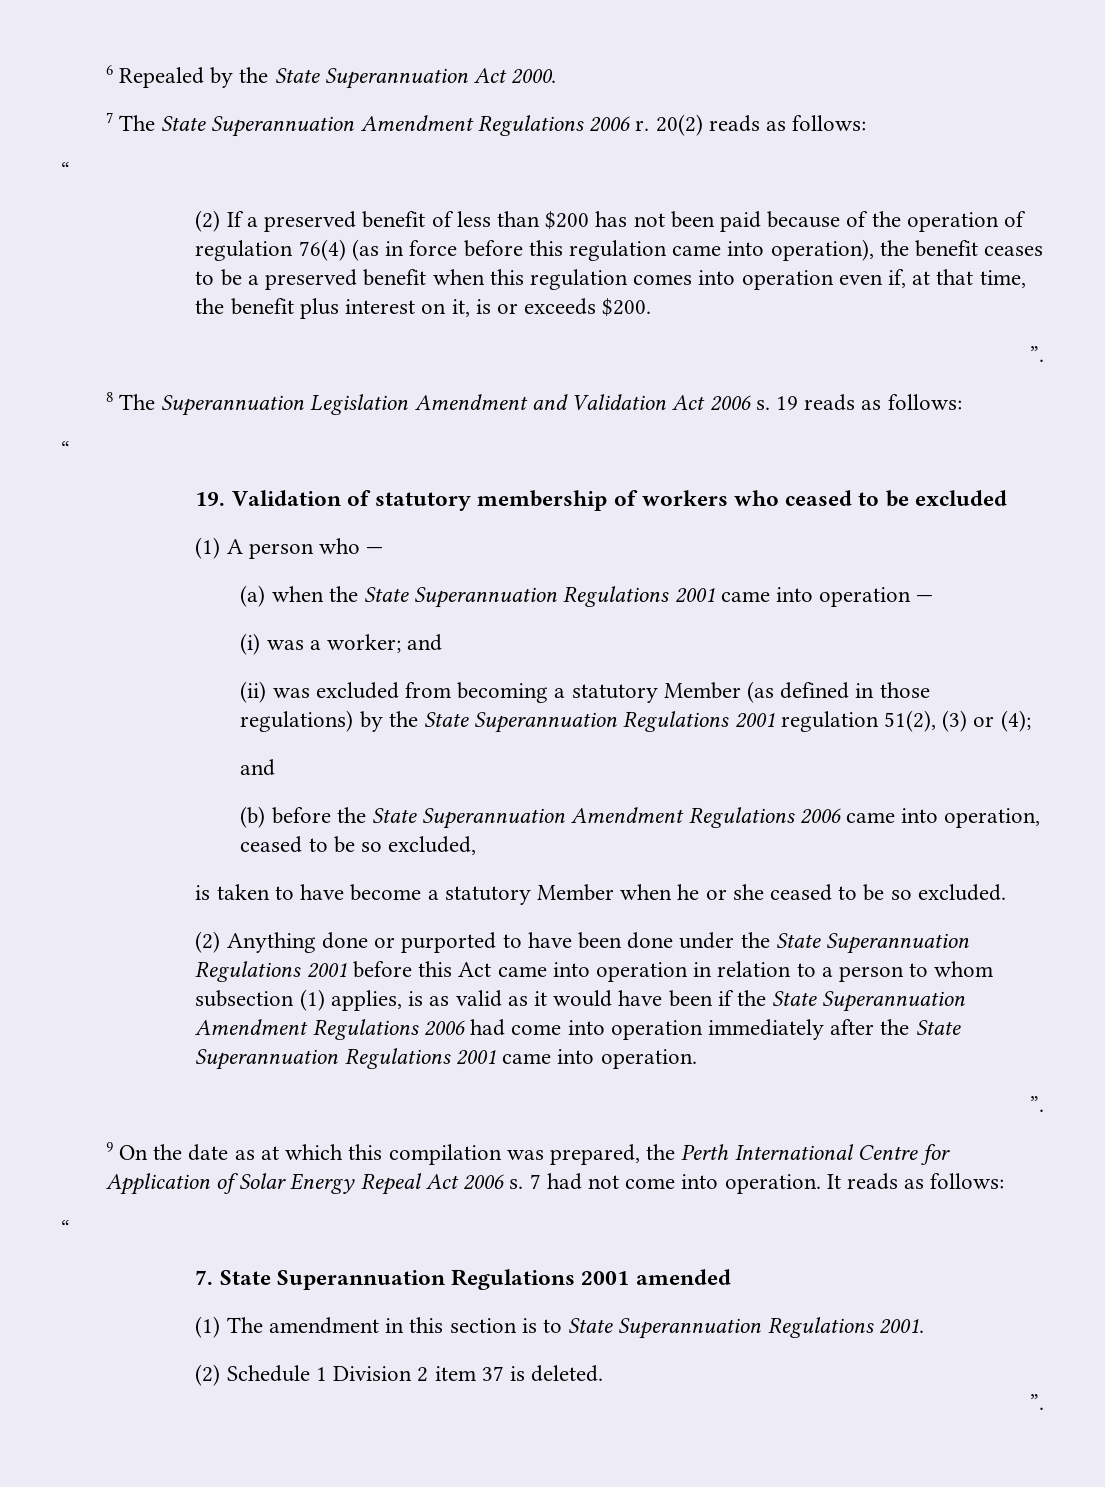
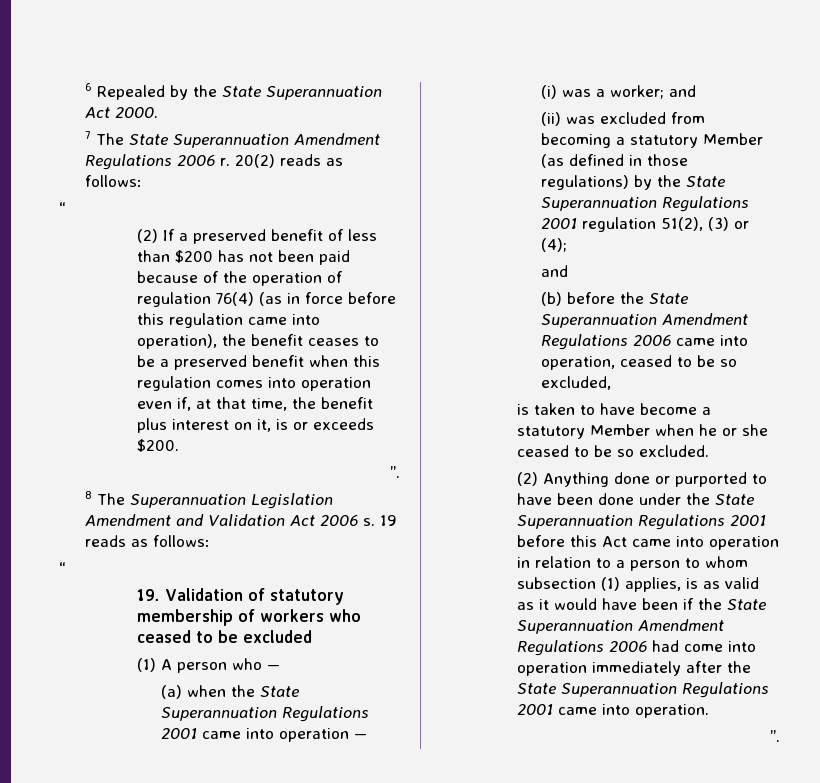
- 9 On the date as at which this compilation was prepared, the Perth International Centre for Application of Solar Energy Repeal Act 2006 s. 7 had not come into operation. It reads as follows:
- “
- 7. State Superannuation Regulations 2001 amended
- (1) The amendment in this section is to State Superannuation Regulations 2001.
- (2) Schedule 1 Division 2 item 37 is deleted.
- ”.

